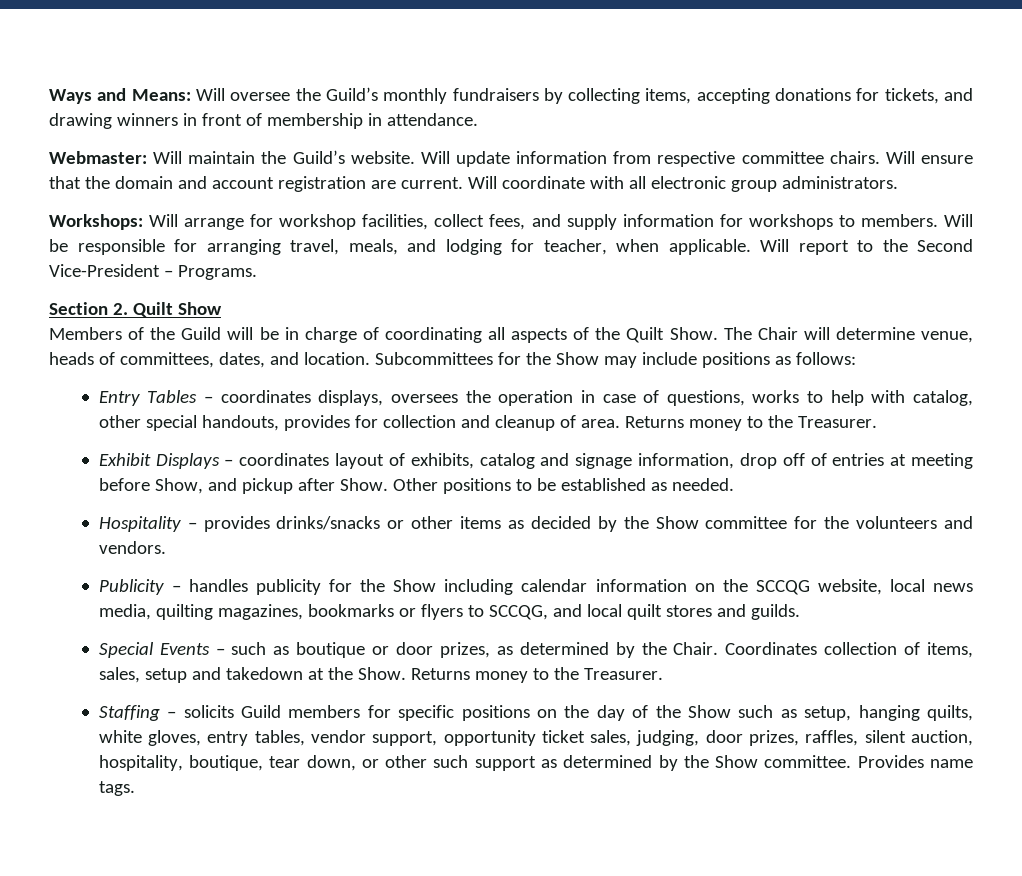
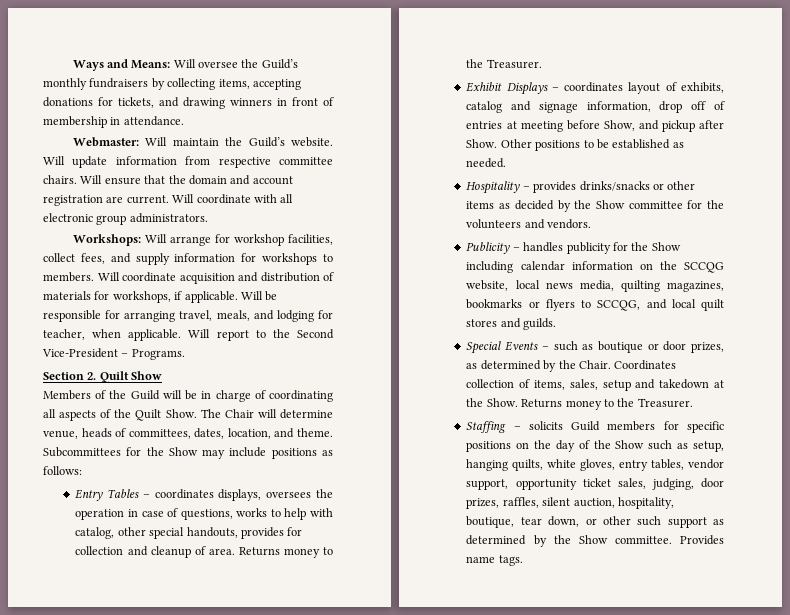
- Will be responsible for arranging travel, meals, and lodging for teacher, when applicable.
+ Will coordinate acquisition and distribution of materials for workshops, if applicable. Will be responsible for arranging travel, meals, and lodging for teacher, when applicable.
- The Chair will determine venue, heads of committees, dates, and location.
+ The Chair will determine venue, heads of committees, dates, location, and theme.

